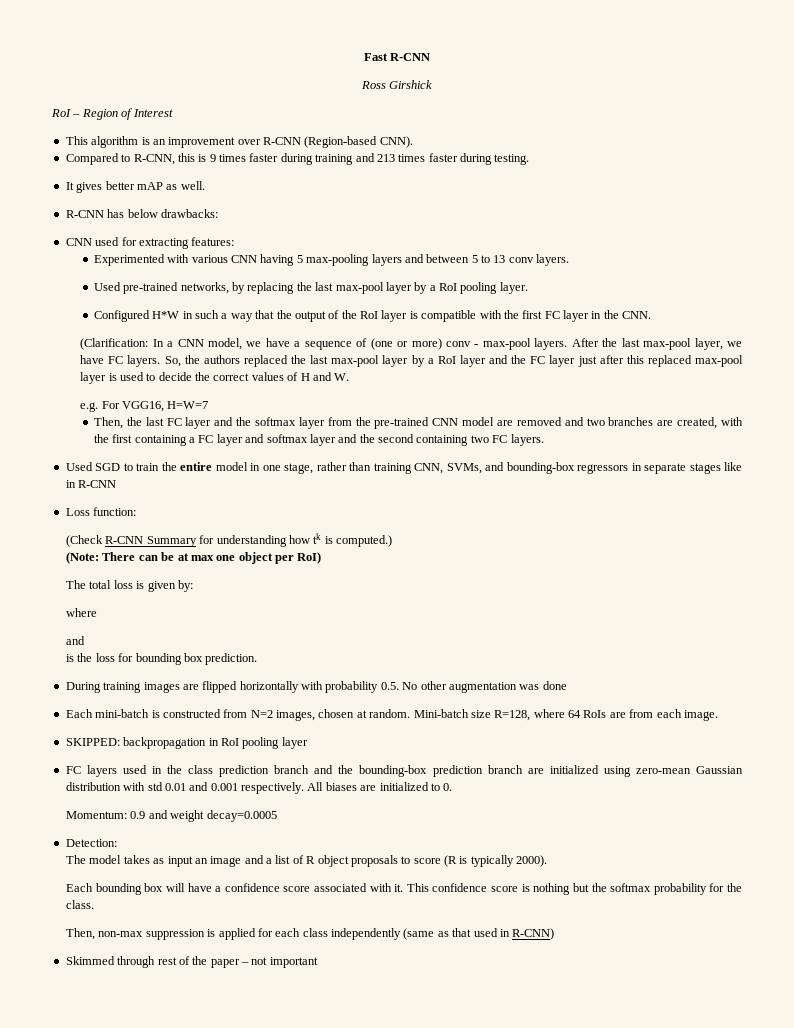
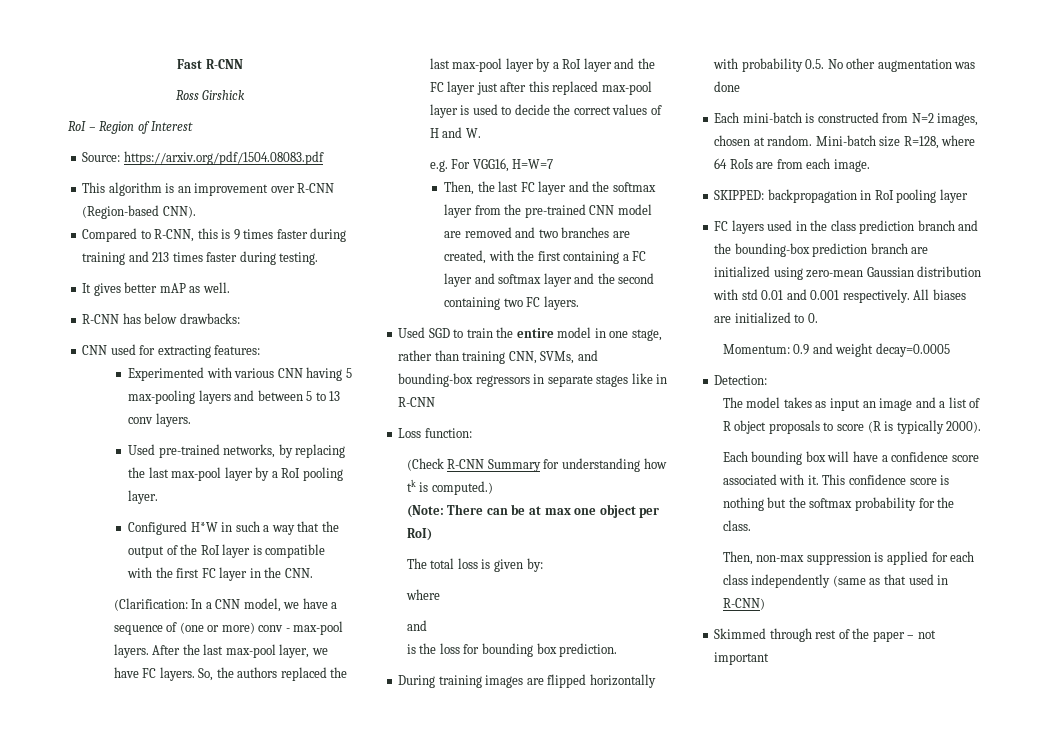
+ Source: https://arxiv.org/pdf/1504.08083.pdf

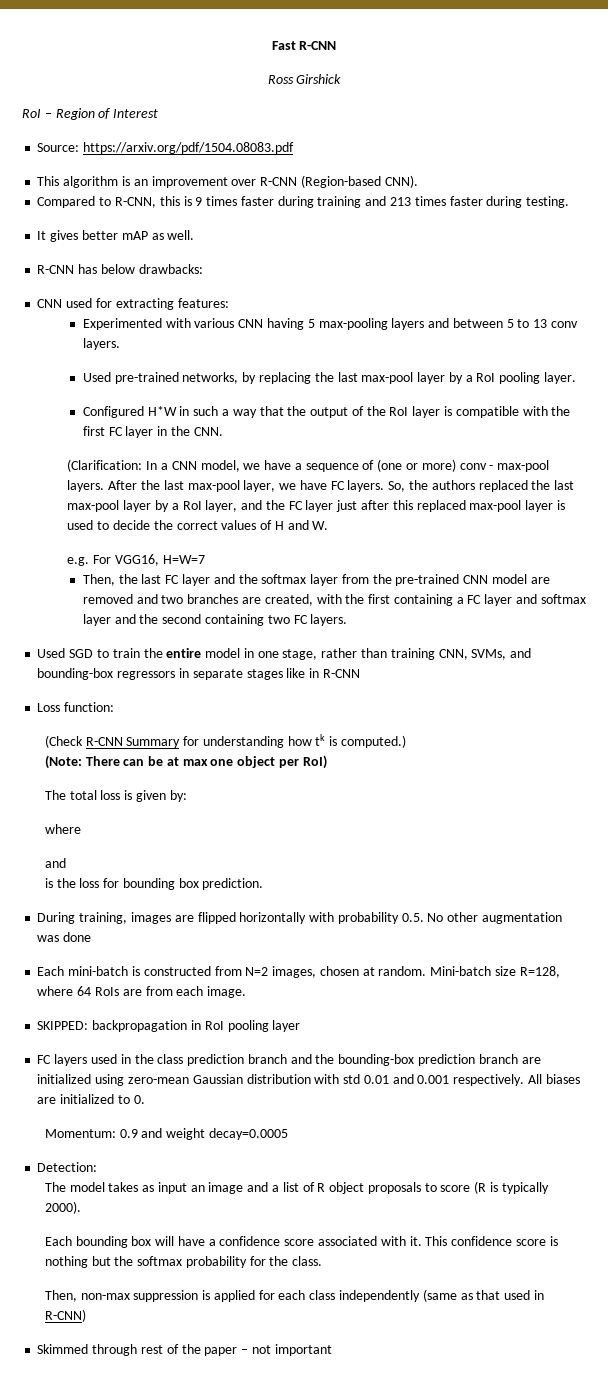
- So, the authors replaced the last max-pool layer by a RoI layer and the FC layer just after this replaced max-pool layer is used to decide the correct values of H and W.
+ So, the authors replaced the last max-pool layer by a RoI layer, and the FC layer just after this replaced max-pool layer is used to decide the correct values of H and W.
- During training images are flipped horizontally with probability 0.5. No other augmentation was done
+ During training, images are flipped horizontally with probability 0.5. No other augmentation was done

